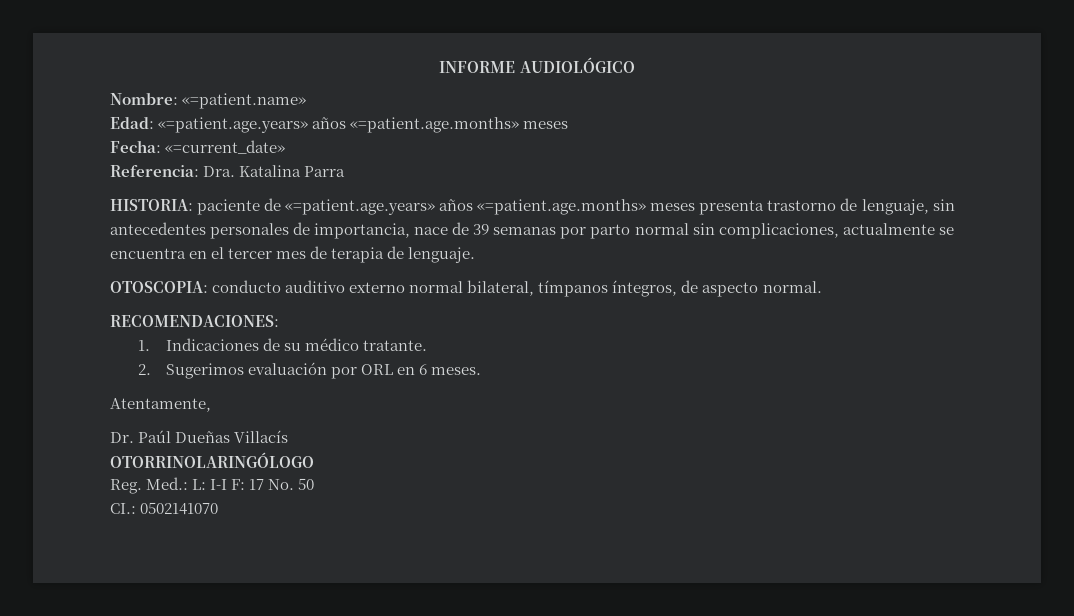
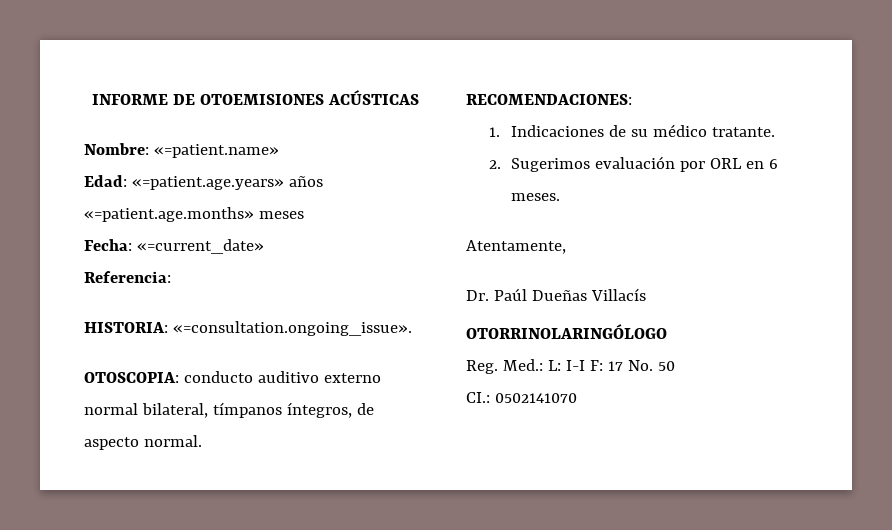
- INFORME AUDIOLÓGICO
+ INFORME DE OTOEMISIONES ACÚSTICAS
- Referencia: Dra. Katalina Parra
- HISTORIA: paciente de «=patient.age.years» años «=patient.age.months» meses presenta trastorno de lenguaje, sin antecedentes personales de importancia, nace de 39 semanas por parto normal sin complicaciones, actualmente se encuentra en el tercer mes de terapia de lenguaje.
+ Referencia:
+ HISTORIA: «=consultation.ongoing_issue».

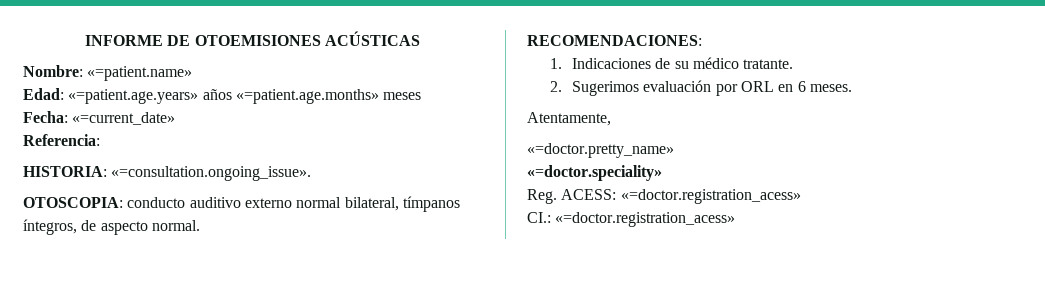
- Dr. Paúl Dueñas Villacís
- OTORRINOLARINGÓLOGO
- Reg. Med.: L: I-I F: 17 No. 50
+ «=doctor.pretty_name»
+ «=doctor.speciality»
+ Reg. ACESS: «=doctor.registration_acess»
- CI.: 0502141070
+ CI.: «=doctor.registration_acess»

